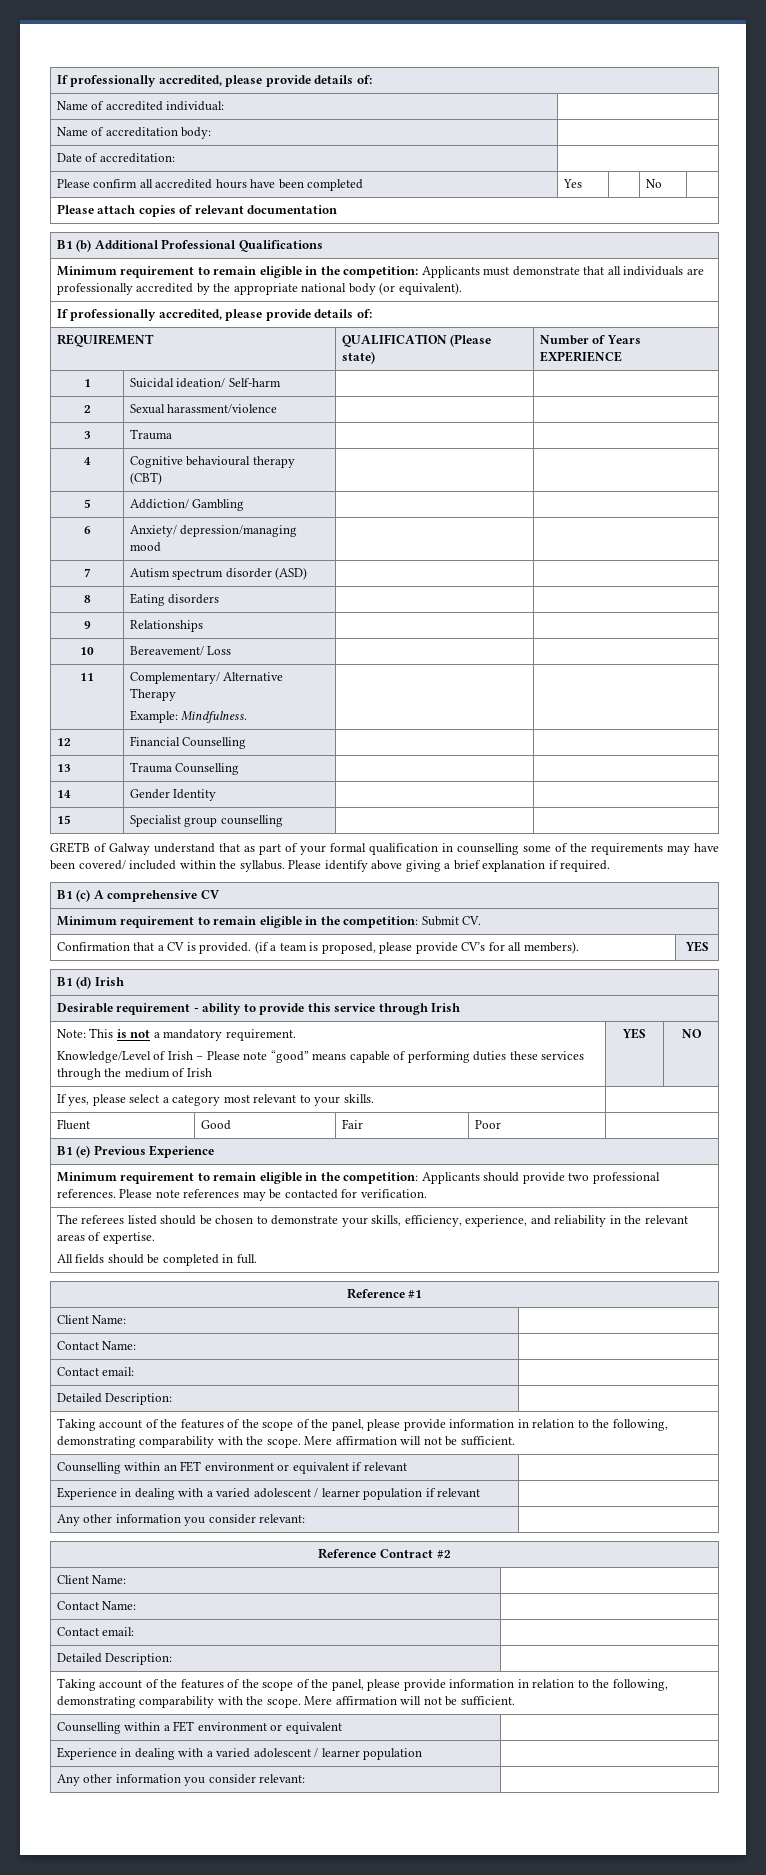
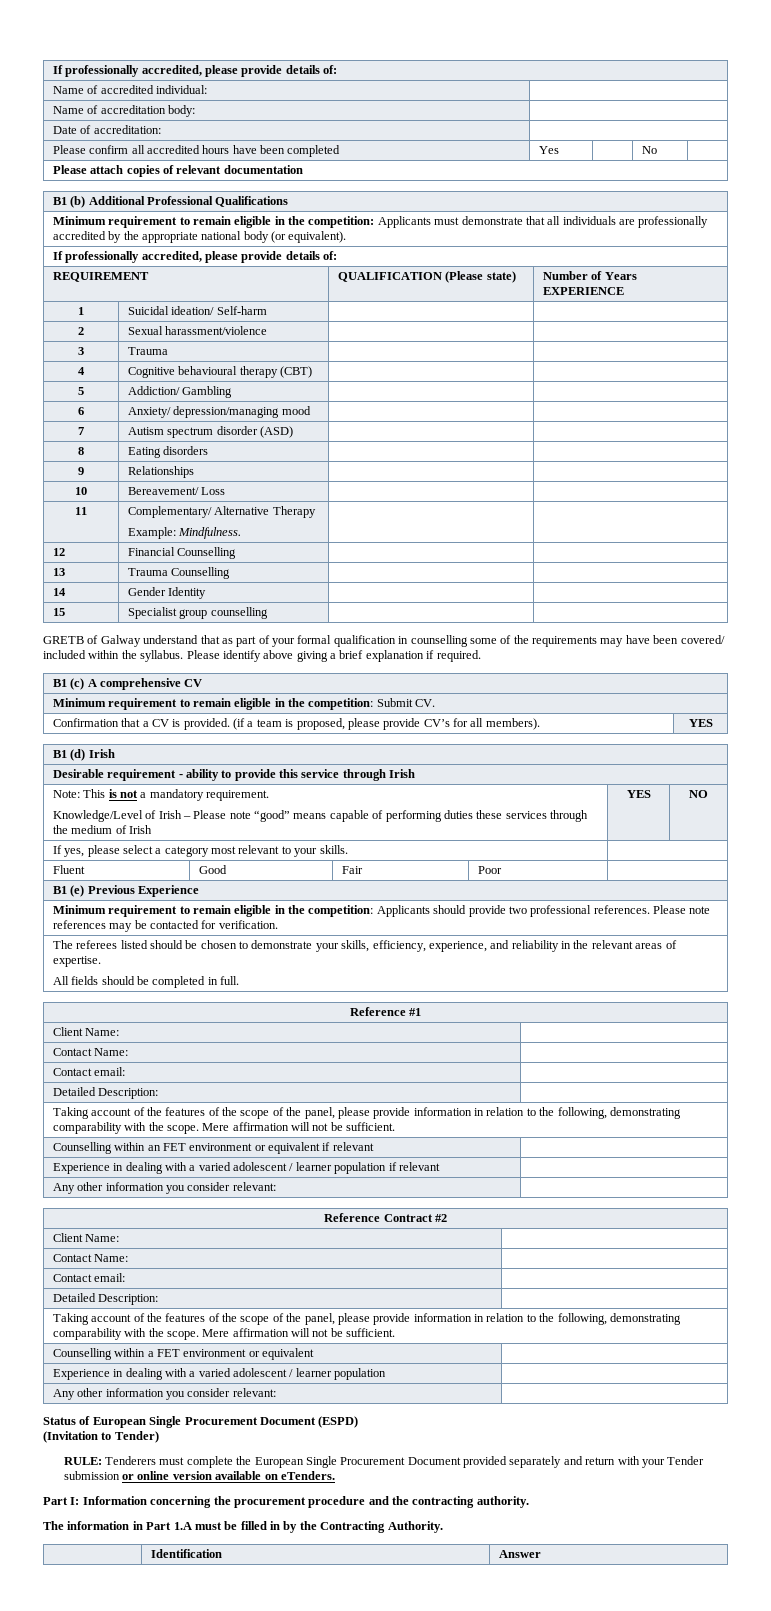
+ Status of European Single Procurement Document (ESPD)
+ (Invitation to Tender)
+ RULE: Tenderers must complete the European Single Procurement Document provided separately and return with your Tender submission or online version available on eTenders.
+ Part I: Information concerning the procurement procedure and the contracting authority.
+ The information in Part 1.A must be filled in by the Contracting Authority.
+ | Identification | Answer

